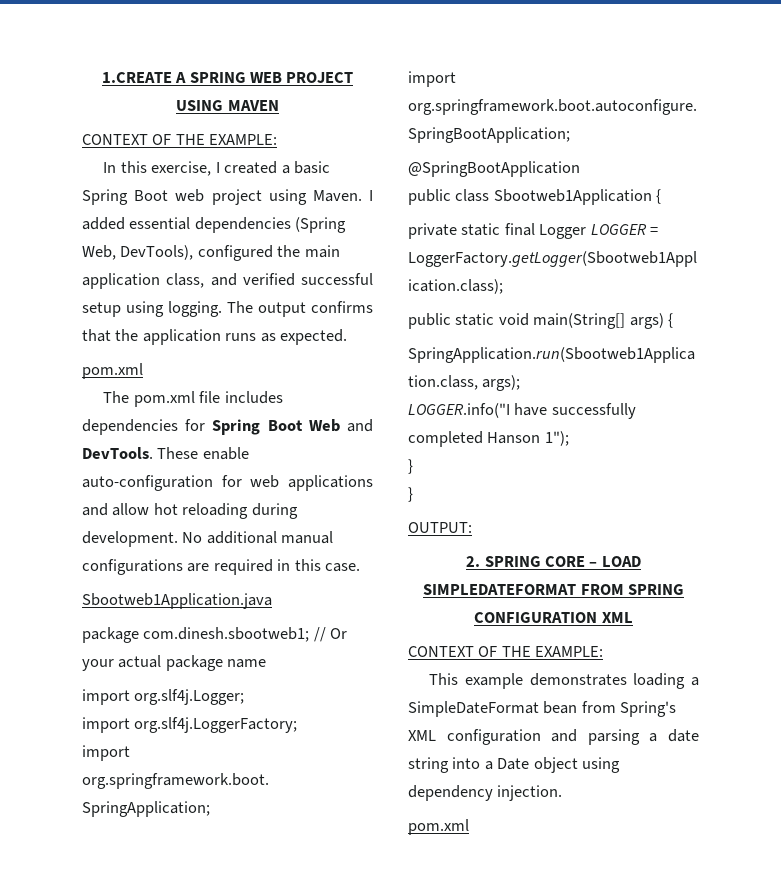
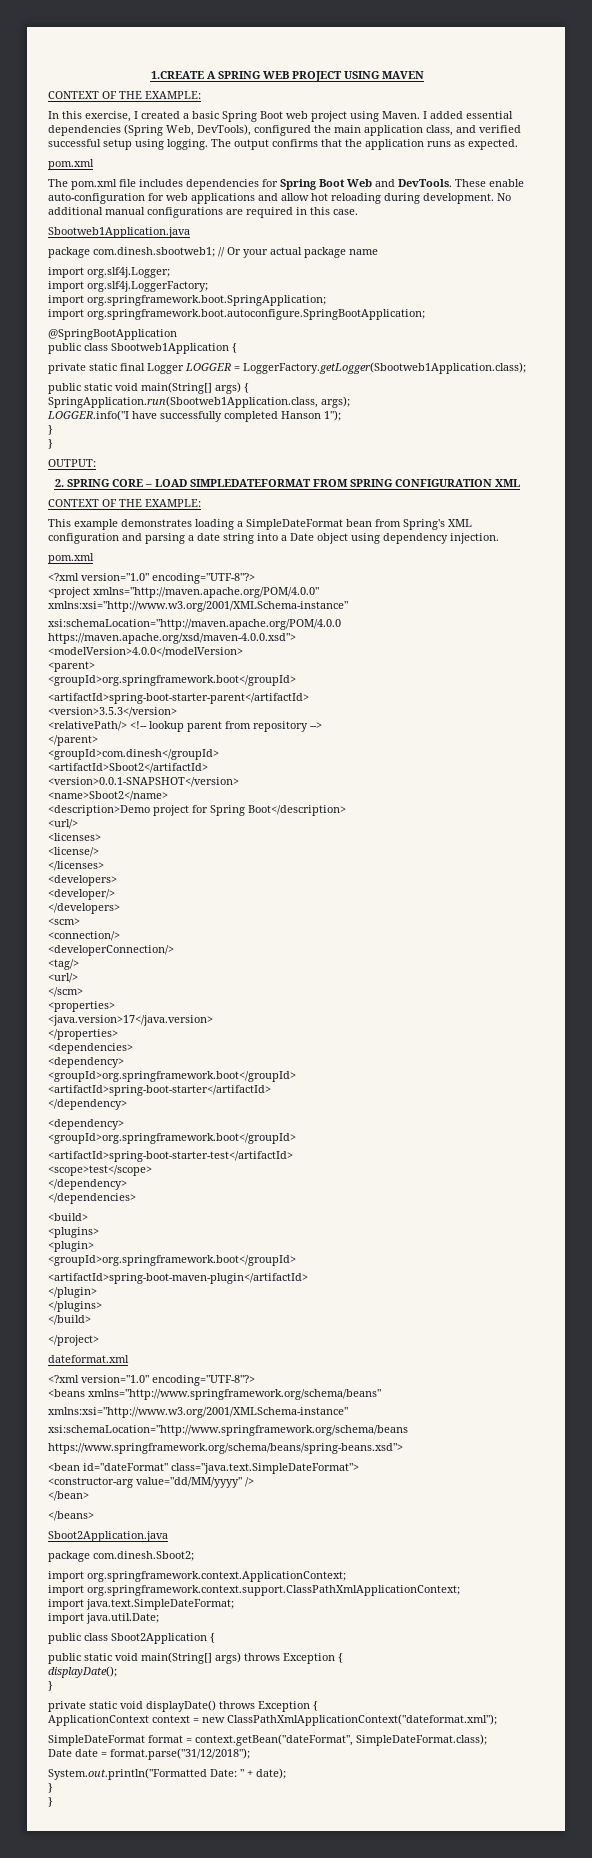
  This example demonstrates loading a SimpleDateFormat bean from Spring's XML configuration and parsing a date string into a Date object using dependency injection.
  pom.xml
+ <?xml version="1.0" encoding="UTF-8"?>
+ <project xmlns="http://maven.apache.org/POM/4.0.0" xmlns:xsi="http://www.w3.org/2001/XMLSchema-instance"
+ xsi:schemaLocation="http://maven.apache.org/POM/4.0.0 https://maven.apache.org/xsd/maven-4.0.0.xsd">
+ <modelVersion>4.0.0</modelVersion>
+ <parent>
+ <groupId>org.springframework.boot</groupId>
+ <artifactId>spring-boot-starter-parent</artifactId>
+ <version>3.5.3</version>
+ <relativePath/> <!-- lookup parent from repository -->
+ </parent>
+ <groupId>com.dinesh</groupId>
+ <artifactId>Sboot2</artifactId>
+ <version>0.0.1-SNAPSHOT</version>
+ <name>Sboot2</name>
+ <description>Demo project for Spring Boot</description>
+ <url/>
+ <licenses>
+ <license/>
+ </licenses>
+ <developers>
+ <developer/>
+ </developers>
+ <scm>
+ <connection/>
+ <developerConnection/>
+ <tag/>
+ <url/>
+ </scm>
+ <properties>
+ <java.version>17</java.version>
+ </properties>
+ <dependencies>
+ <dependency>
+ <groupId>org.springframework.boot</groupId>
+ <artifactId>spring-boot-starter</artifactId>
+ </dependency>
+ <dependency>
+ <groupId>org.springframework.boot</groupId>
+ <artifactId>spring-boot-starter-test</artifactId>
+ <scope>test</scope>
+ </dependency>
+ </dependencies>
+ <build>
+ <plugins>
+ <plugin>
+ <groupId>org.springframework.boot</groupId>
+ <artifactId>spring-boot-maven-plugin</artifactId>
+ </plugin>
+ </plugins>
+ </build>
+ </project>
+ dateformat.xml
+ <?xml version="1.0" encoding="UTF-8"?>
+ <beans xmlns="http://www.springframework.org/schema/beans"
+ xmlns:xsi="http://www.w3.org/2001/XMLSchema-instance"
+ xsi:schemaLocation="http://www.springframework.org/schema/beans
+ https://www.springframework.org/schema/beans/spring-beans.xsd">
+ <bean id="dateFormat" class="java.text.SimpleDateFormat">
+ <constructor-arg value="dd/MM/yyyy" />
+ </bean>
+ </beans>
+ Sboot2Application.java
+ package com.dinesh.Sboot2;
+ import org.springframework.context.ApplicationContext;
+ import org.springframework.context.support.ClassPathXmlApplicationContext;
+ import java.text.SimpleDateFormat;
+ import java.util.Date;
+ public class Sboot2Application {
+ public static void main(String[] args) throws Exception {
+ displayDate();
+ }
+ private static void displayDate() throws Exception {
+ ApplicationContext context = new ClassPathXmlApplicationContext("dateformat.xml");
+ SimpleDateFormat format = context.getBean("dateFormat", SimpleDateFormat.class);
+ Date date = format.parse("31/12/2018");
+ System.out.println("Formatted Date: " + date);
+ }
+ }

